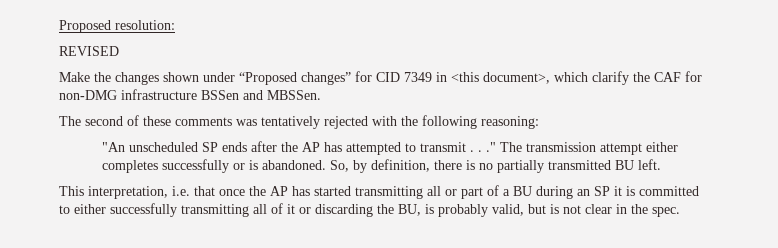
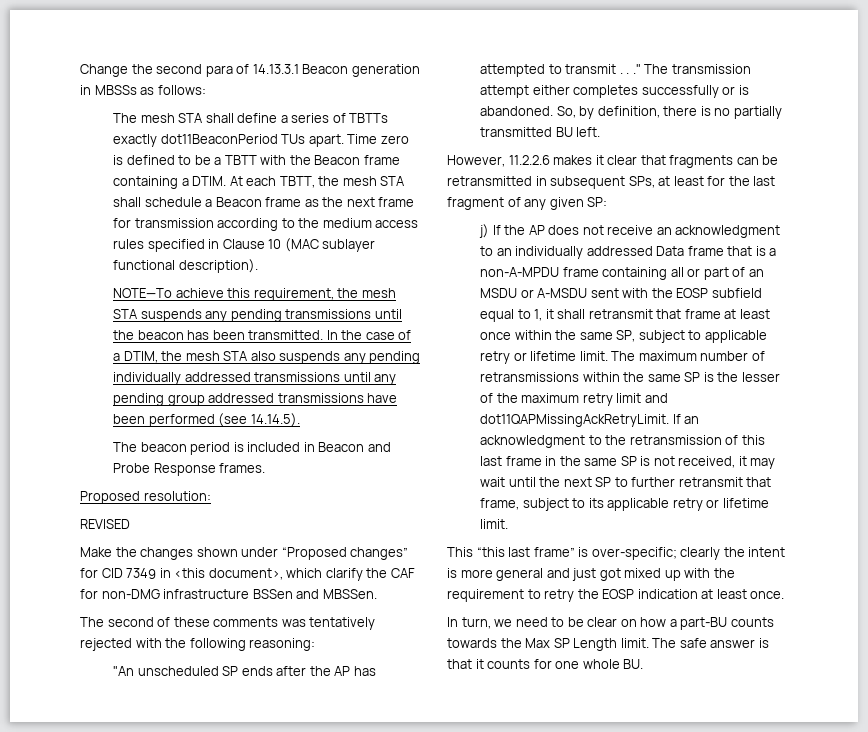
+ Change the second para of 14.13.3.1 Beacon generation in MBSSs as follows:
+ The mesh STA shall define a series of TBTTs exactly dot11BeaconPeriod TUs apart. Time zero is defined to be a TBTT with the Beacon frame containing a DTIM. At each TBTT, the mesh STA shall schedule a Beacon frame as the next frame for transmission according to the medium access rules specified in Clause 10 (MAC sublayer functional description).
+ NOTE—To achieve this requirement, the mesh STA suspends any pending transmissions until the beacon has been transmitted. In the case of a DTIM, the mesh STA also suspends any pending individually addressed transmissions until any pending group addressed transmissions have been performed (see 14.14.5).
+ The beacon period is included in Beacon and Probe Response frames.
- This interpretation, i.e. that once the AP has started transmitting all or part of a BU during an SP it is committed to either successfully transmitting all of it or discarding the BU, is probably valid, but is not clear in the spec.
+ However, 11.2.2.6 makes it clear that fragments can be retransmitted in subsequent SPs, at least for the last fragment of any given SP:
+ j) If the AP does not receive an acknowledgment to an individually addressed Data frame that is a non-A-MPDU frame containing all or part of an MSDU or A-MSDU sent with the EOSP subfield equal to 1, it shall retransmit that frame at least once within the same SP, subject to applicable retry or lifetime limit. The maximum number of retransmissions within the same SP is the lesser of the maximum retry limit and dot11QAPMissingAckRetryLimit. If an acknowledgment to the retransmission of this last frame in the same SP is not received, it may wait until the next SP to further retransmit that frame, subject to its applicable retry or lifetime limit.
+ This “this last frame” is over-specific; clearly the intent is more general and just got mixed up with the requirement to retry the EOSP indication at least once.
+ In turn, we need to be clear on how a part-BU counts towards the Max SP Length limit. The safe answer is that it counts for one whole BU.

